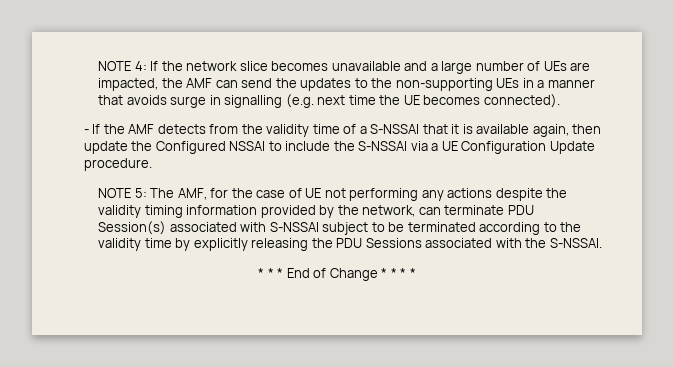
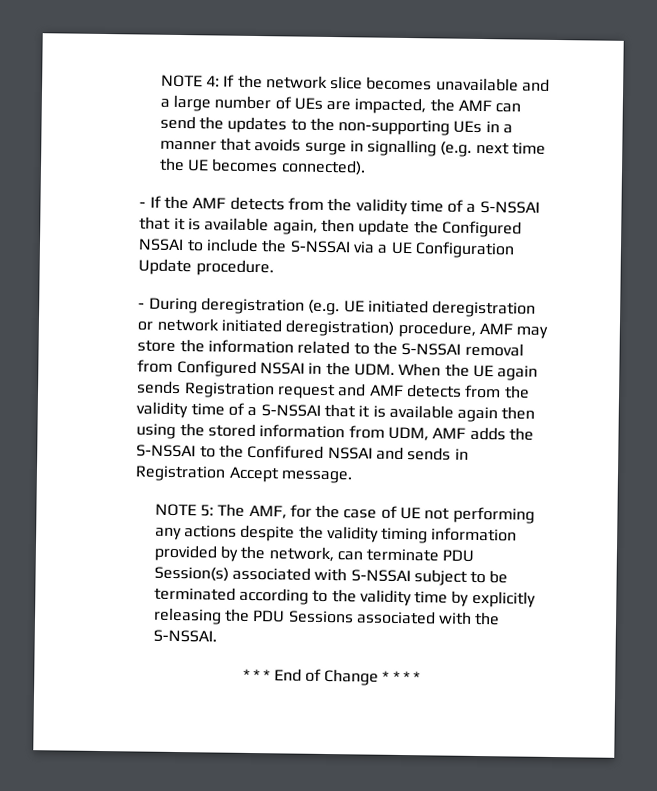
+ - During deregistration (e.g. UE initiated deregistration or network initiated deregistration) procedure, AMF may store the information related to the S-NSSAI removal from Configured NSSAI in the UDM. When the UE again sends Registration request and AMF detects from the validity time of a S-NSSAI that it is available again then using the stored information from UDM, AMF adds the S-NSSAI to the Confifured NSSAI and sends in Registration Accept message.

